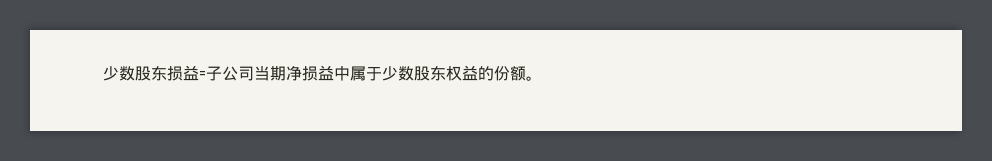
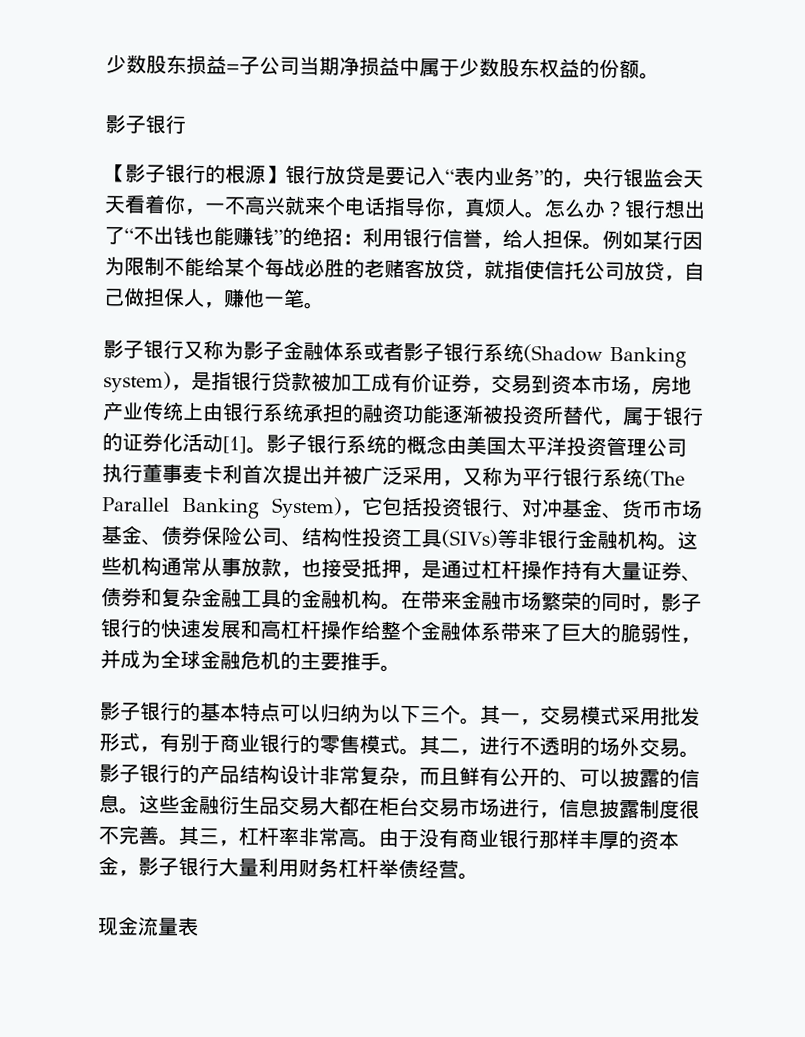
  少数股东损益=子公司当期净损益中属于少数股东权益的份额。
+ 影子银行
+ 【影子银行的根源】银行放贷是要记入“表内业务”的，央行银监会天天看着你，一不高兴就来个电话指导你，真烦人。怎么办？银行想出了“不出钱也能赚钱”的绝招：利用银行信誉，给人担保。例如某行因为限制不能给某个每战必胜的老赌客放贷，就指使信托公司放贷，自己做担保人，赚他一笔。
+ 影子银行又称为影子金融体系或者影子银行系统(Shadow Banking system)，是指银行贷款被加工成有价证券，交易到资本市场，房地产业传统上由银行系统承担的融资功能逐渐被投资所替代，属于银行的证券化活动[1]。影子银行系统的概念由美国太平洋投资管理公司执行董事麦卡利首次提出并被广泛采用，又称为平行银行系统(The Parallel Banking System)，它包括投资银行、对冲基金、货币市场基金、债券保险公司、结构性投资工具(SIVs)等非银行金融机构。这些机构通常从事放款，也接受抵押，是通过杠杆操作持有大量证券、债券和复杂金融工具的金融机构。在带来金融市场繁荣的同时，影子银行的快速发展和高杠杆操作给整个金融体系带来了巨大的脆弱性，并成为全球金融危机的主要推手。
+ 影子银行的基本特点可以归纳为以下三个。其一，交易模式采用批发形式，有别于商业银行的零售模式。其二，进行不透明的场外交易。影子银行的产品结构设计非常复杂，而且鲜有公开的、可以披露的信息。这些金融衍生品交易大都在柜台交易市场进行，信息披露制度很不完善。其三，杠杆率非常高。由于没有商业银行那样丰厚的资本金，影子银行大量利用财务杠杆举债经营。
+ 现金流量表

